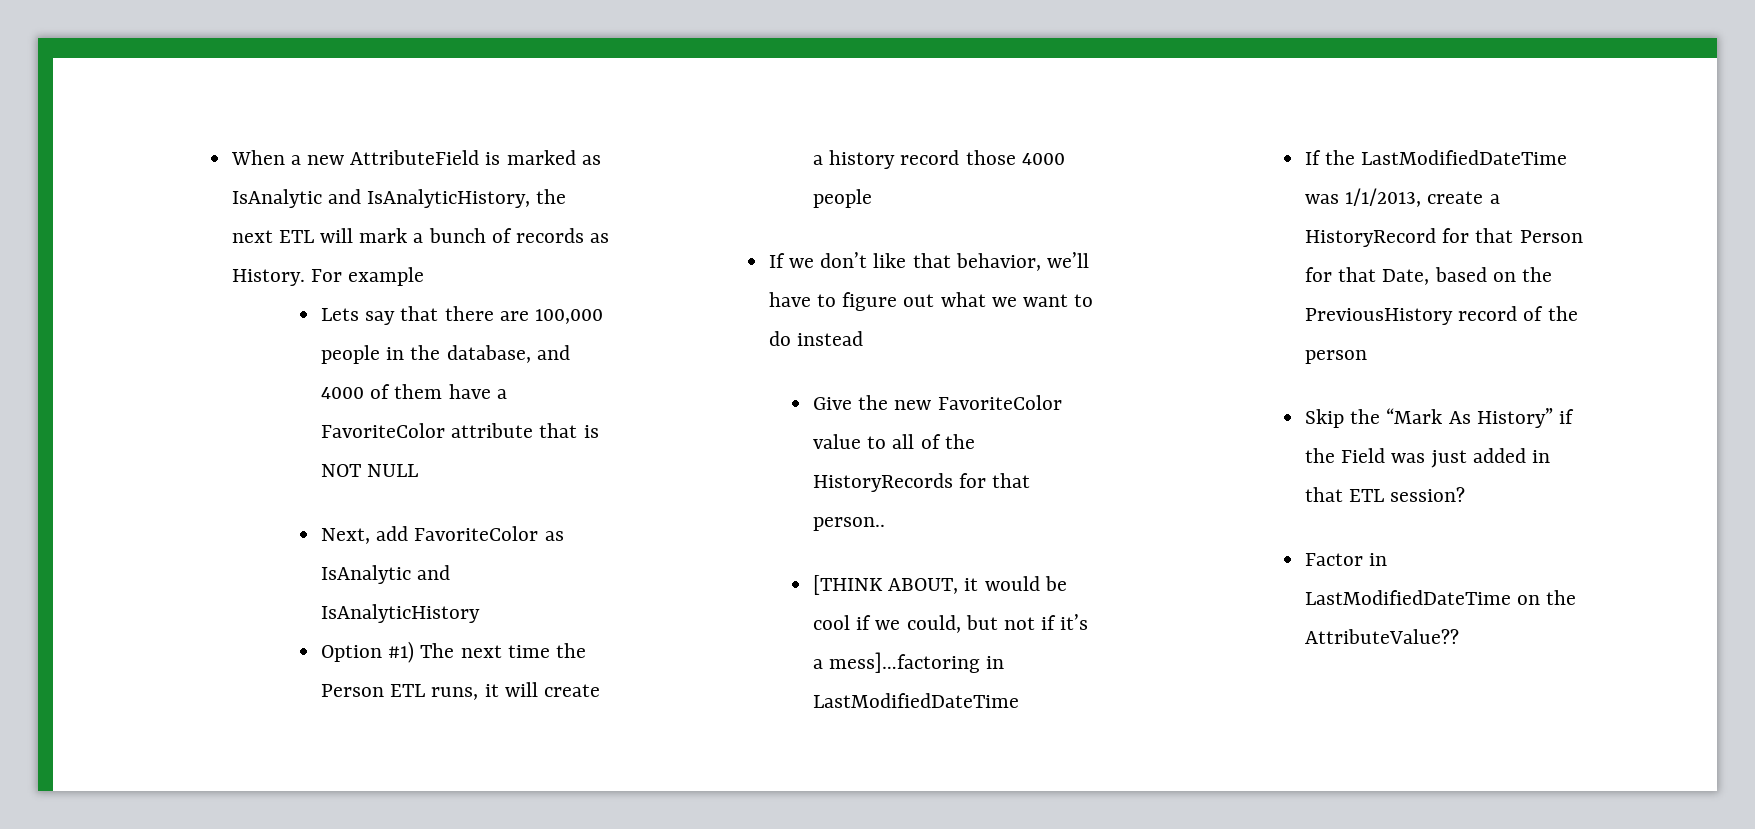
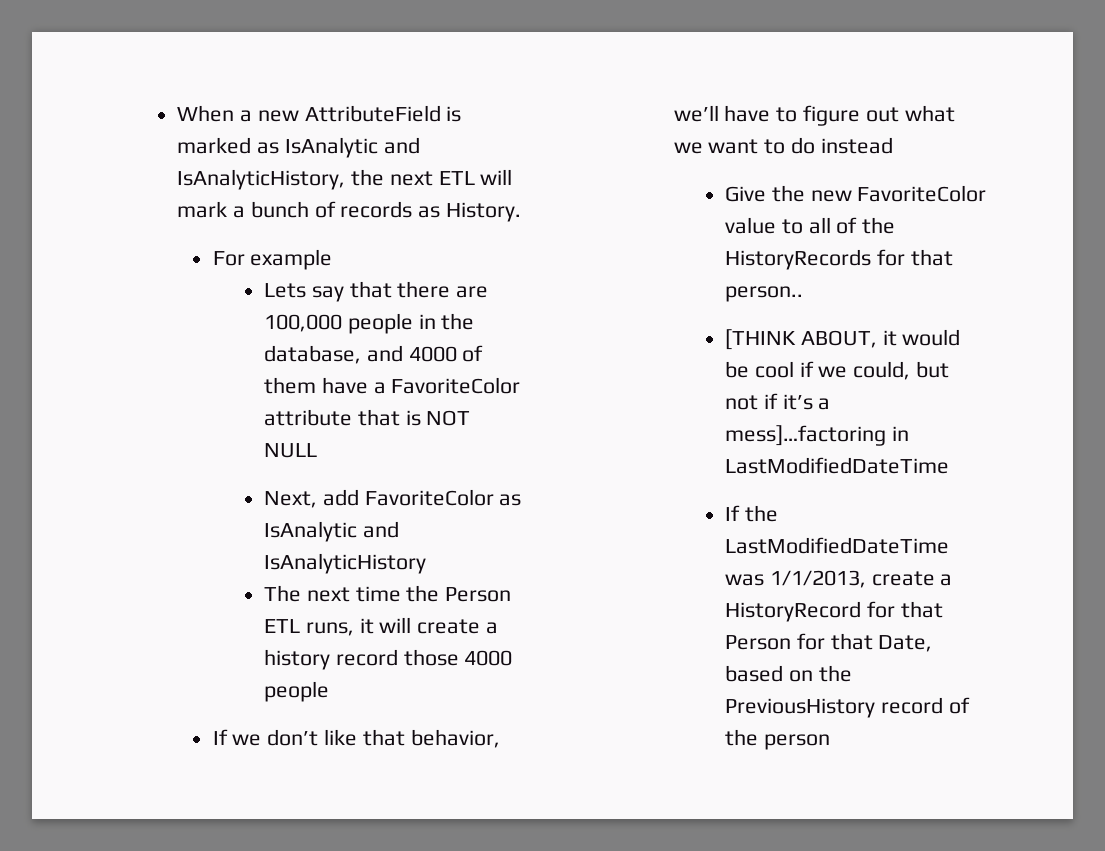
- When a new AttributeField is marked as IsAnalytic and IsAnalyticHistory, the next ETL will mark a bunch of records as History. For example
+ When a new AttributeField is marked as IsAnalytic and IsAnalyticHistory, the next ETL will mark a bunch of records as History.
+ For example
- Option #1) The next time the Person ETL runs, it will create a history record those 4000 people
+ The next time the Person ETL runs, it will create a history record those 4000 people
- Skip the “Mark As History” if the Field was just added in that ETL session?
- Factor in LastModifiedDateTime on the AttributeValue??

